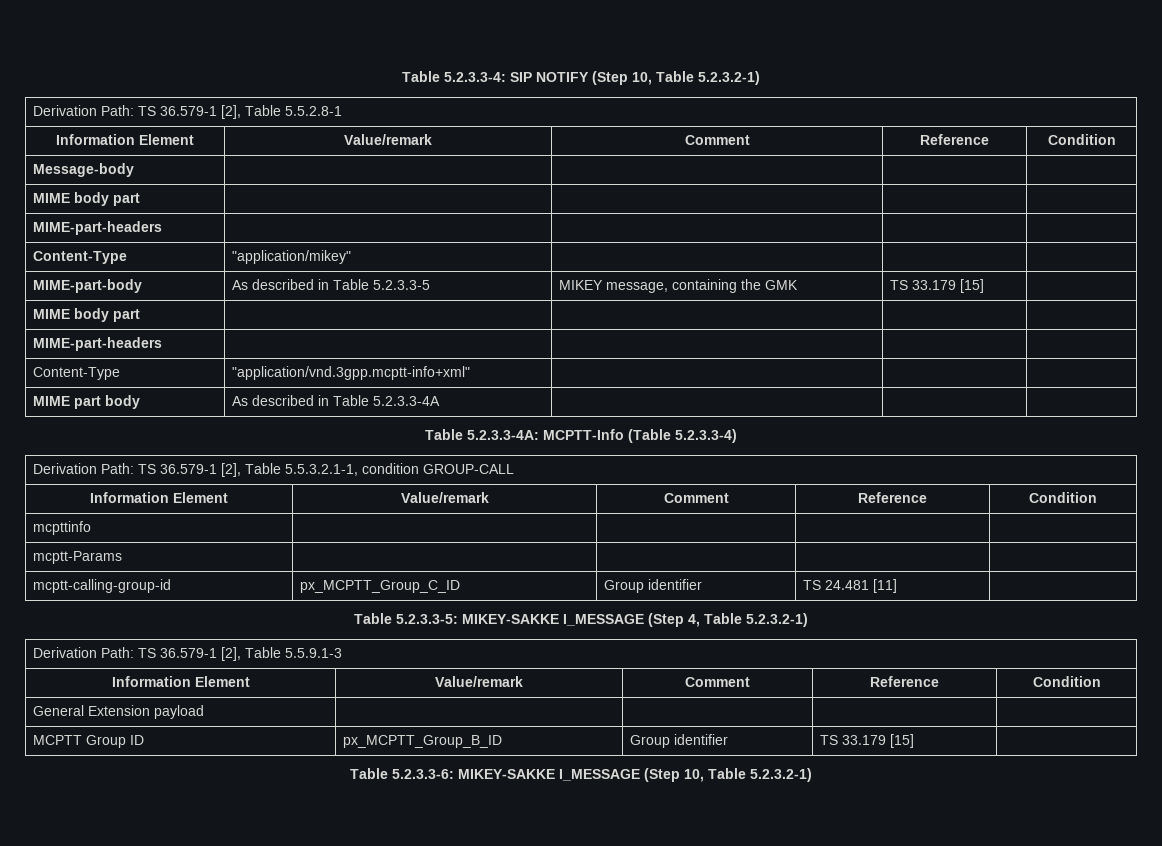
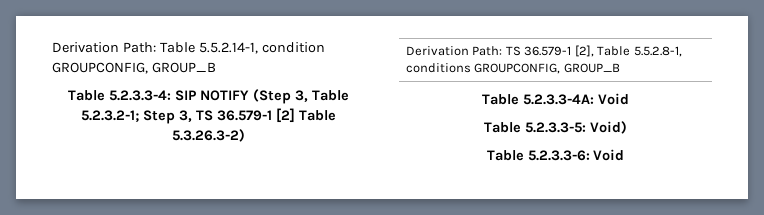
+ Derivation Path: Table 5.5.2.14-1, condition GROUPCONFIG, GROUP_B
- Table 5.2.3.3-4: SIP NOTIFY (Step 10, Table 5.2.3.2-1)
- Derivation Path: TS 36.579-1 [2], Table 5.5.2.8-1
- Information Element | Value/remark | Comment | Reference | Condition
- Message-body | | | |
- MIME body part | | | |
- MIME-part-headers | | | |
- Content-Type | "application/mikey" | | |
- MIME-part-body | As described in Table 5.2.3.3-5 | MIKEY message, containing the GMK | TS 33.179 [15] |
- MIME body part | | | |
- MIME-part-headers | | | |
- Content-Type | "application/vnd.3gpp.mcptt-info+xml" | | |
- MIME part body | As described in Table 5.2.3.3-4A | | |
- Table 5.2.3.3-4A: MCPTT-Info (Table 5.2.3.3-4)
- Derivation Path: TS 36.579-1 [2], Table 5.5.3.2.1-1, condition GROUP-CALL
- Information Element | Value/remark | Comment | Reference | Condition
- mcpttinfo | | | |
- mcptt-Params | | | |
- mcptt-calling-group-id | px_MCPTT_Group_C_ID | Group identifier | TS 24.481 [11] |
- Table 5.2.3.3-5: MIKEY-SAKKE I_MESSAGE (Step 4, Table 5.2.3.2-1)
- Derivation Path: TS 36.579-1 [2], Table 5.5.9.1-3
- Information Element | Value/remark | Comment | Reference | Condition
- General Extension payload | | | |
- MCPTT Group ID | px_MCPTT_Group_B_ID | Group identifier | TS 33.179 [15] |
- Table 5.2.3.3-6: MIKEY-SAKKE I_MESSAGE (Step 10, Table 5.2.3.2-1)
+ Table 5.2.3.3-4: SIP NOTIFY (Step 3, Table 5.2.3.2-1; Step 3, TS 36.579-1 [2] Table 5.3.26.3-2)
+ Derivation Path: TS 36.579-1 [2], Table 5.5.2.8-1, conditions GROUPCONFIG, GROUP_B
+ Table 5.2.3.3-4A: Void
+ Table 5.2.3.3-5: Void)
+ Table 5.2.3.3-6: Void

